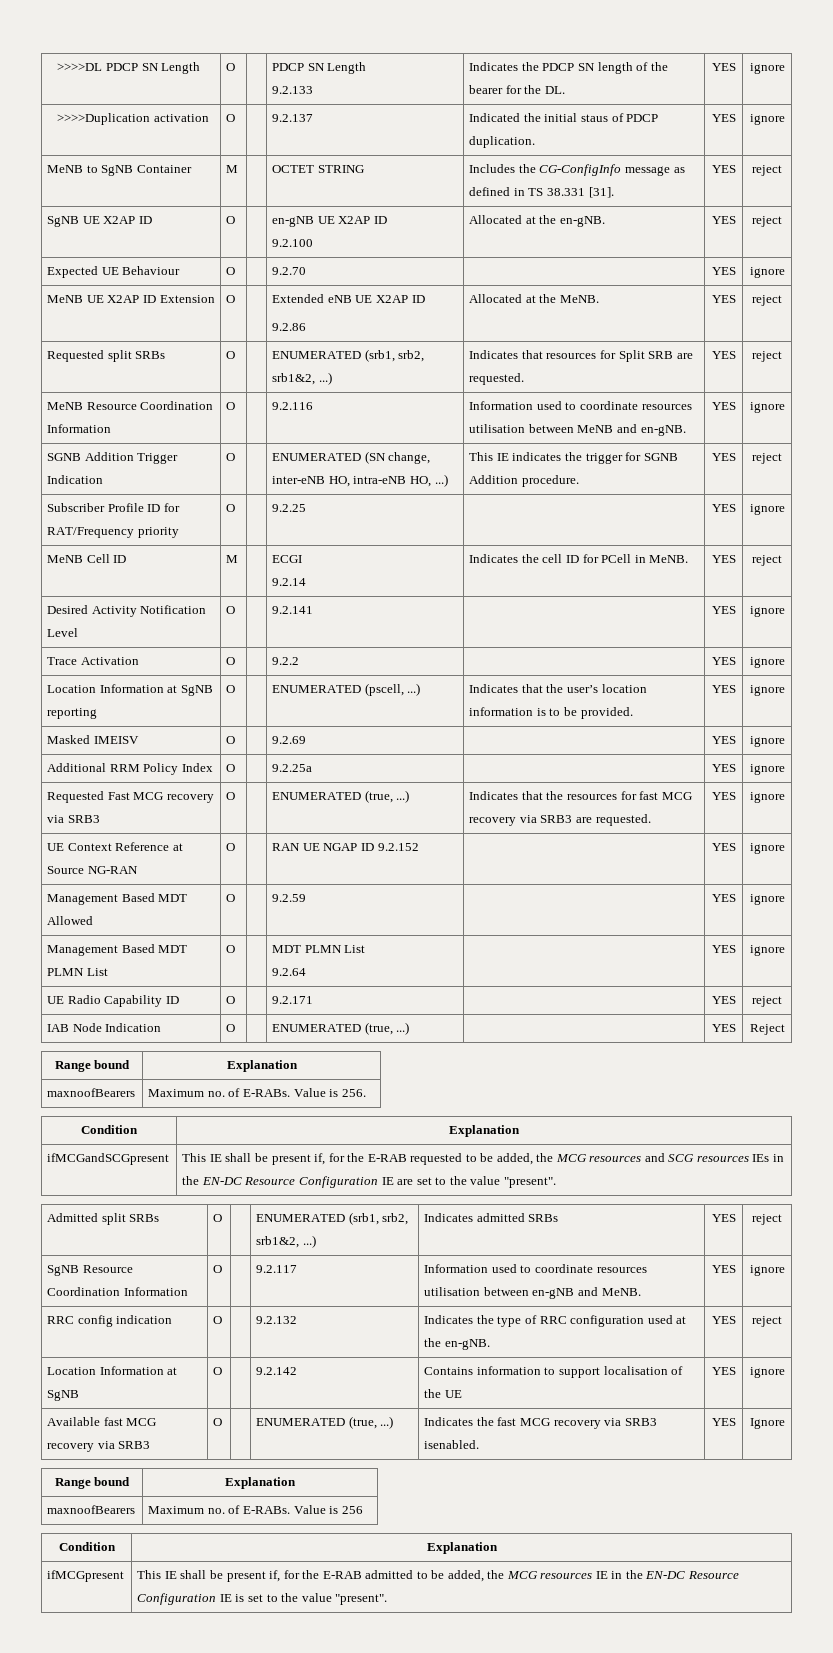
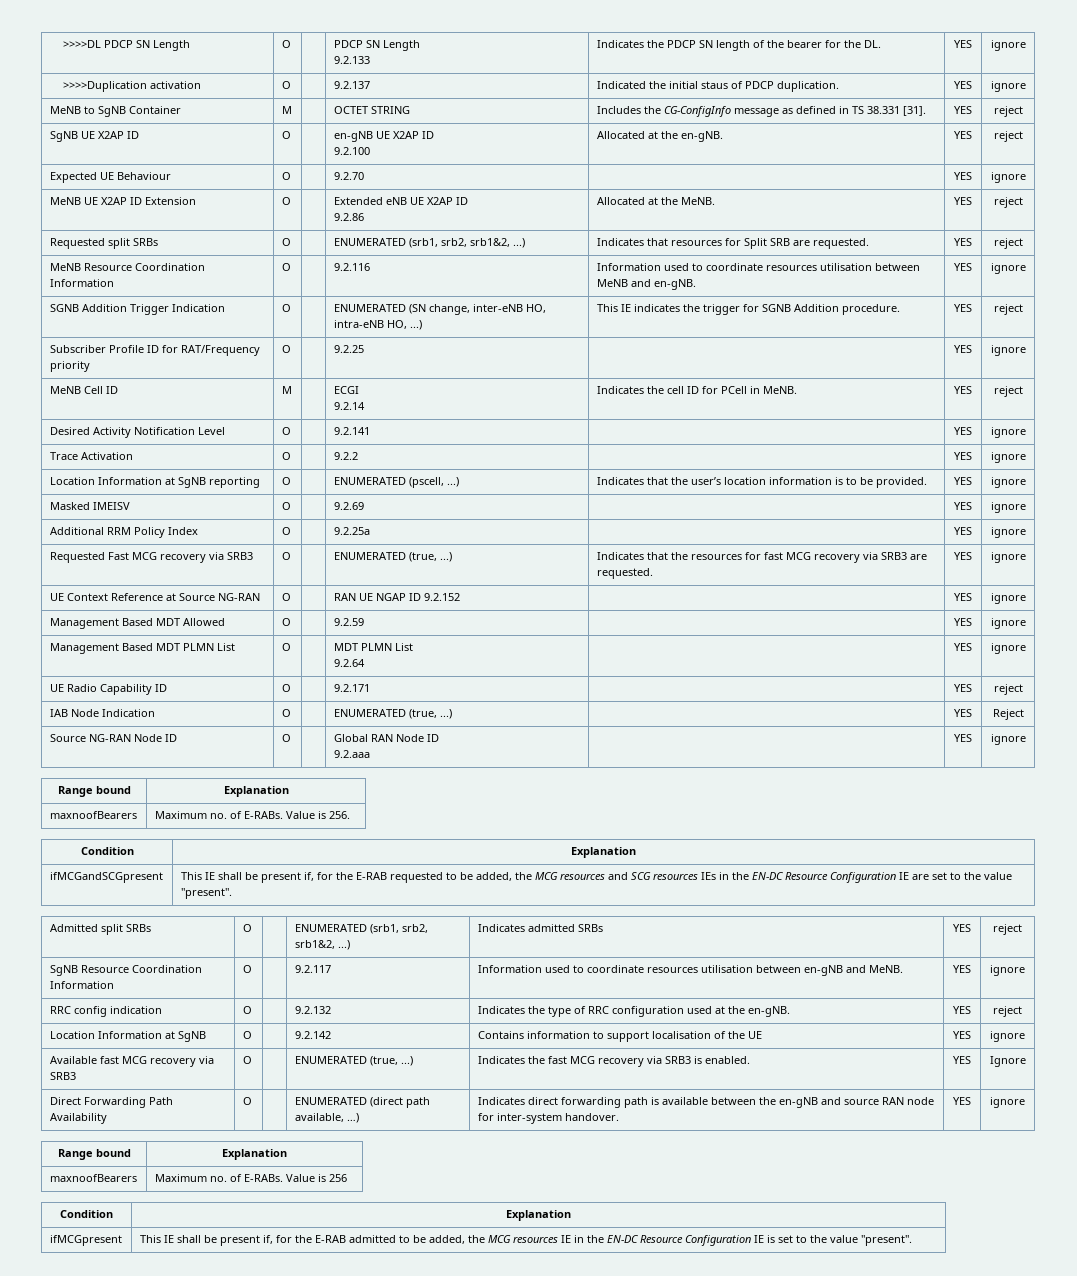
+ Source NG-RAN Node ID | O | | Global RAN Node ID
+ 9.2.aaa | | YES | ignore
- Available fast MCG recovery via SRB3 | O | | ENUMERATED (true, ...) | Indicates the fast MCG recovery via SRB3 isenabled. | YES | Ignore
+ Available fast MCG recovery via SRB3 | O | | ENUMERATED (true, ...) | Indicates the fast MCG recovery via SRB3 is enabled. | YES | Ignore
+ Direct Forwarding Path Availability | O | | ENUMERATED (direct path available, …) | Indicates direct forwarding path is available between the en-gNB and source RAN node for inter-system handover. | YES | ignore

